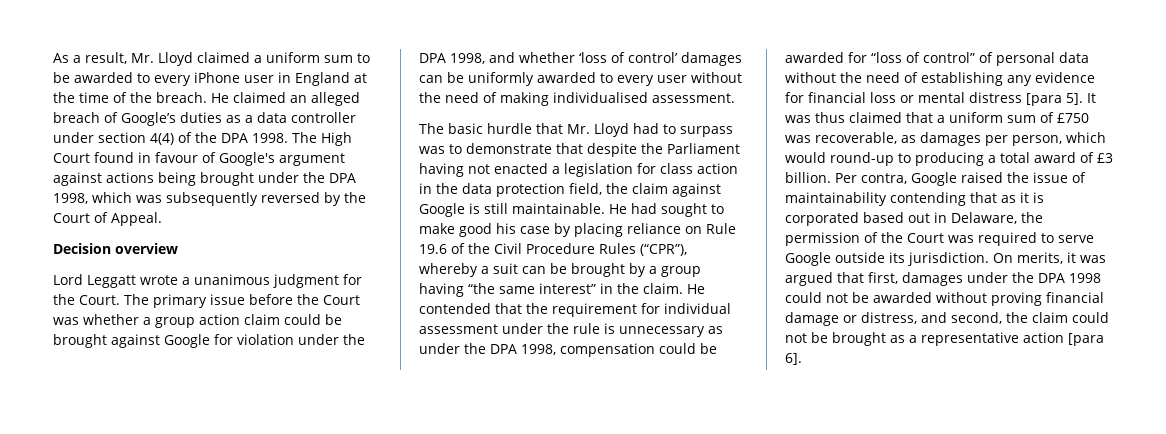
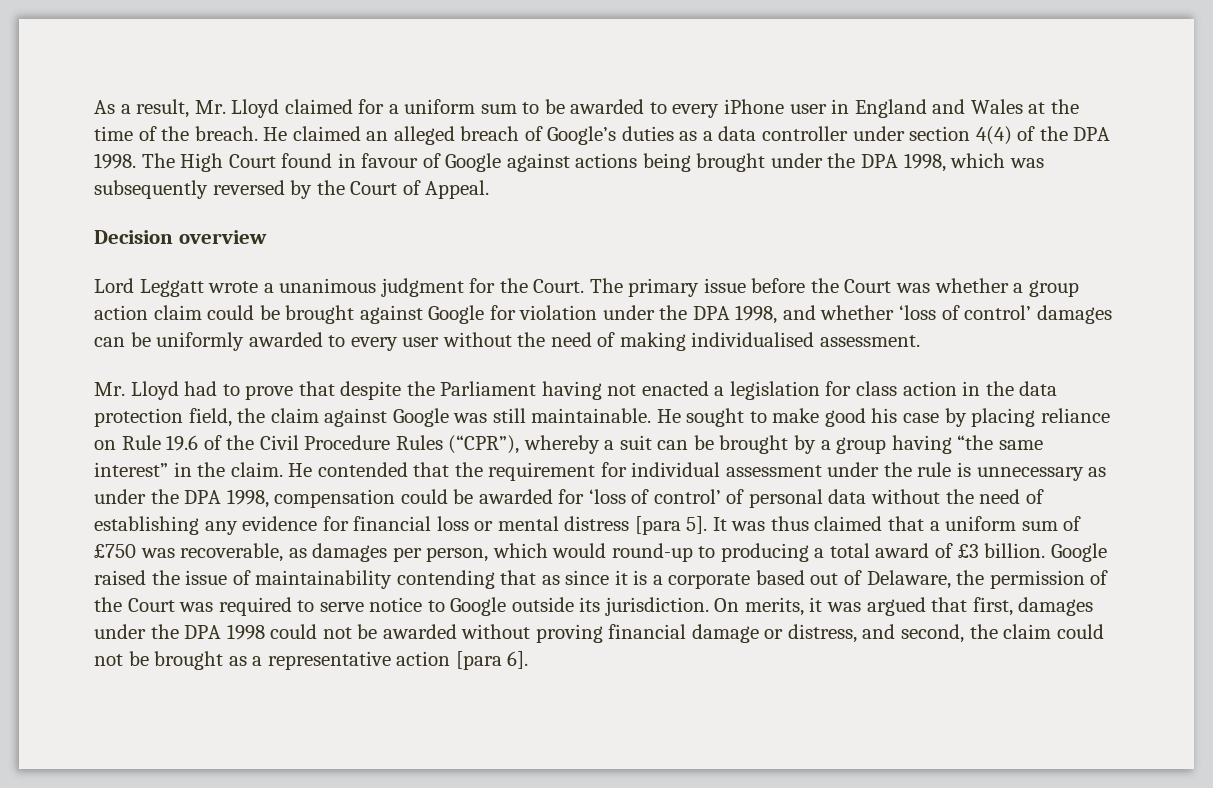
- As a result, Mr. Lloyd claimed a uniform sum to be awarded to every iPhone user in England at the time of the breach.
+ As a result, Mr. Lloyd claimed for a uniform sum to be awarded to every iPhone user in England and Wales at the time of the breach.
- The High Court found in favour of Google's argument against actions being brought under the DPA 1998, which was subsequently reversed by the Court of Appeal.
+ The High Court found in favour of Google against actions being brought under the DPA 1998, which was subsequently reversed by the Court of Appeal.
- The basic hurdle that Mr. Lloyd had to surpass was to demonstrate that despite the Parliament having not enacted a legislation for class action in the data protection field, the claim against Google is still maintainable.
+ Mr. Lloyd had to prove that despite the Parliament having not enacted a legislation for class action in the data protection field, the claim against Google was still maintainable.
- He had sought to make good his case by placing reliance on Rule 19.6 of the Civil Procedure Rules (“CPR”), whereby a suit can be brought by a group having “the same interest” in the claim.
+ He sought to make good his case by placing reliance on Rule 19.6 of the Civil Procedure Rules (“CPR”), whereby a suit can be brought by a group having “the same interest” in the claim.
- He contended that the requirement for individual assessment under the rule is unnecessary as under the DPA 1998, compensation could be awarded for “loss of control” of personal data without the need of establishing any evidence for financial loss or mental distress [para 5].
+ He contended that the requirement for individual assessment under the rule is unnecessary as under the DPA 1998, compensation could be awarded for ‘loss of control’ of personal data without the need of establishing any evidence for financial loss or mental distress [para 5].
- Per contra, Google raised the issue of maintainability contending that as it is corporated based out in Delaware, the permission of the Court was required to serve Google outside its jurisdiction.
+ Google raised the issue of maintainability contending that as since it is a corporate based out of Delaware, the permission of the Court was required to serve notice to Google outside its jurisdiction.

